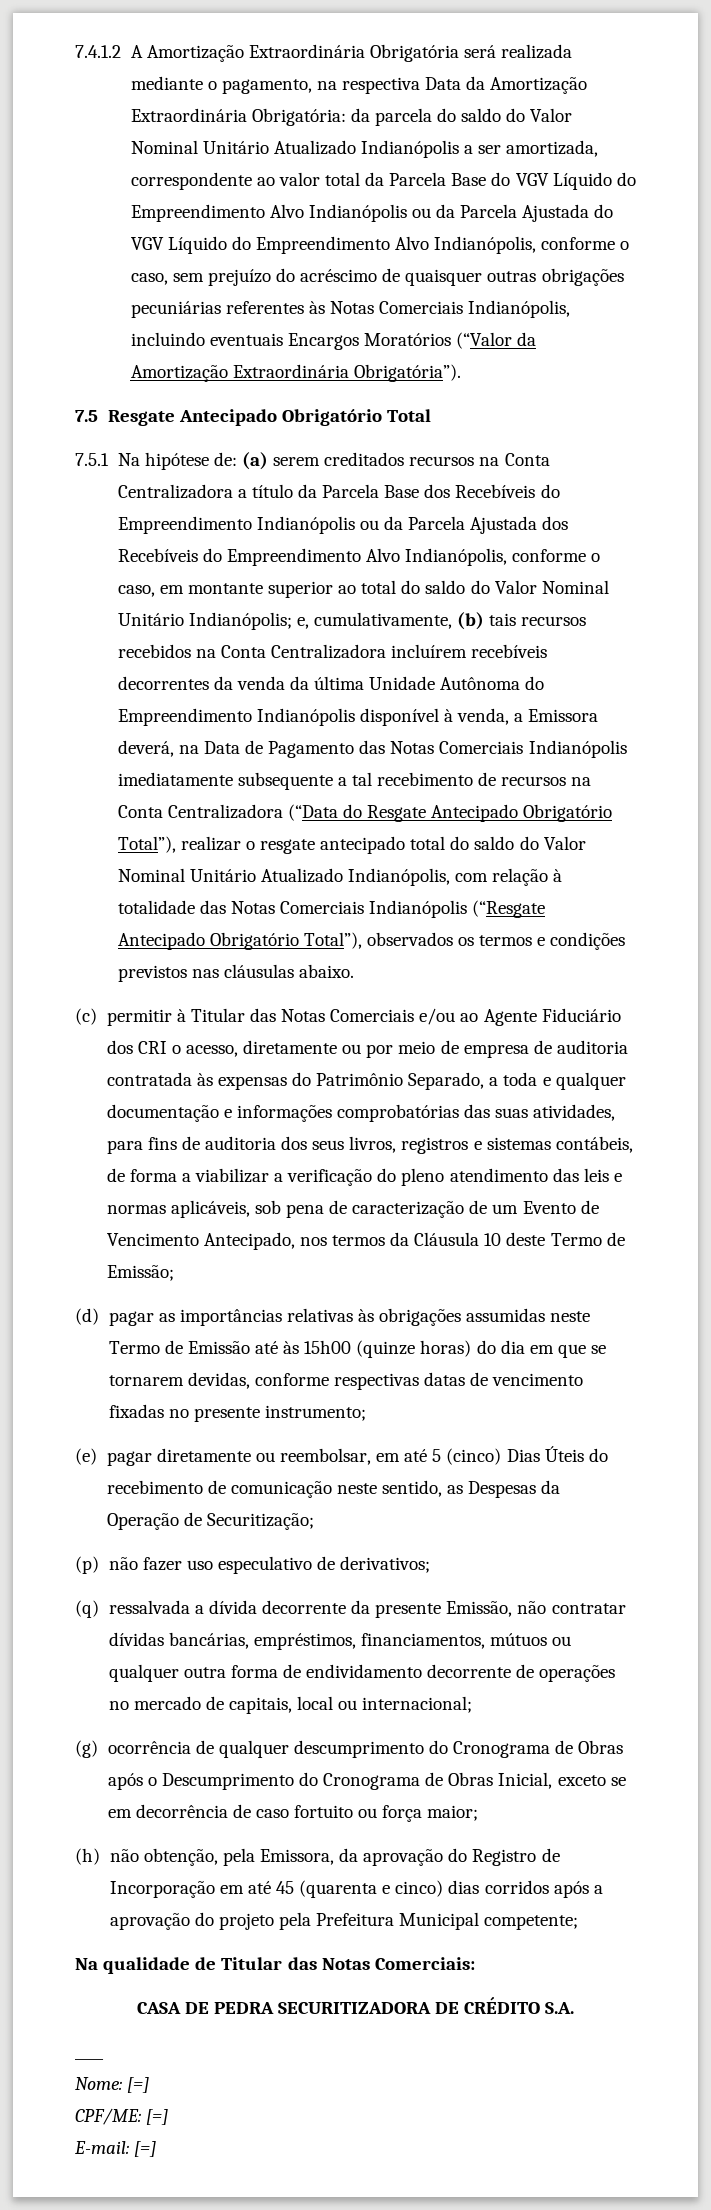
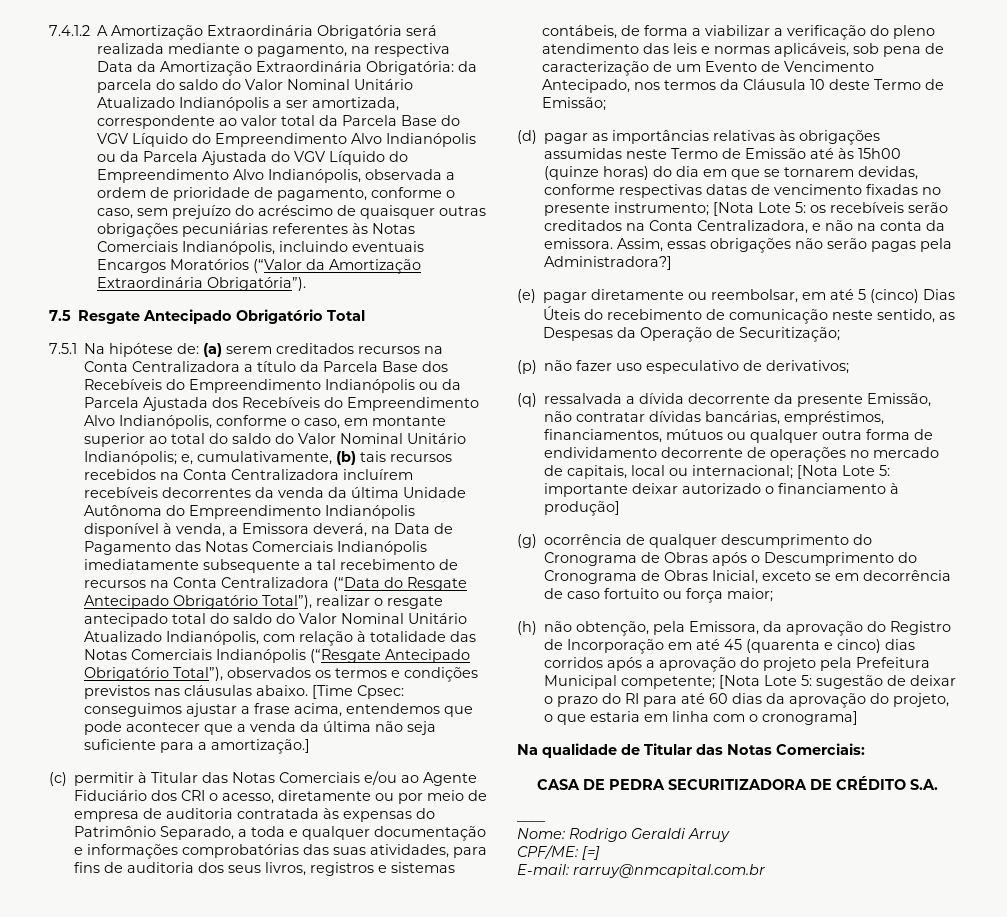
- da parcela do saldo do Valor Nominal Unitário Atualizado Indianópolis a ser amortizada, correspondente ao valor total da Parcela Base do VGV Líquido do Empreendimento Alvo Indianópolis ou da Parcela Ajustada do VGV Líquido do Empreendimento Alvo Indianópolis, conforme o caso, sem prejuízo do acréscimo de quaisquer outras obrigações pecuniárias referentes às Notas Comerciais Indianópolis, incluindo eventuais Encargos Moratórios (“Valor da Amortização Extraordinária Obrigatória”).
+ da parcela do saldo do Valor Nominal Unitário Atualizado Indianópolis a ser amortizada, correspondente ao valor total da Parcela Base do VGV Líquido do Empreendimento Alvo Indianópolis ou da Parcela Ajustada do VGV Líquido do Empreendimento Alvo Indianópolis, observada a ordem de prioridade de pagamento, conforme o caso, sem prejuízo do acréscimo de quaisquer outras obrigações pecuniárias referentes às Notas Comerciais Indianópolis, incluindo eventuais Encargos Moratórios (“Valor da Amortização Extraordinária Obrigatória”).
+ [Time Cpsec: conseguimos ajustar a frase acima, entendemos que pode acontecer que a venda da última não seja suficiente para a amortização.]
- (d) pagar as importâncias relativas às obrigações assumidas neste Termo de Emissão até às 15h00 (quinze horas) do dia em que se tornarem devidas, conforme respectivas datas de vencimento fixadas no presente instrumento;
+ (d) pagar as importâncias relativas às obrigações assumidas neste Termo de Emissão até às 15h00 (quinze horas) do dia em que se tornarem devidas, conforme respectivas datas de vencimento fixadas no presente instrumento; [Nota Lote 5: os recebíveis serão creditados na Conta Centralizadora, e não na conta da emissora. Assim, essas obrigações não serão pagas pela Administradora?]
- (q) ressalvada a dívida decorrente da presente Emissão, não contratar dívidas bancárias, empréstimos, financiamentos, mútuos ou qualquer outra forma de endividamento decorrente de operações no mercado de capitais, local ou internacional;
+ (q) ressalvada a dívida decorrente da presente Emissão, não contratar dívidas bancárias, empréstimos, financiamentos, mútuos ou qualquer outra forma de endividamento decorrente de operações no mercado de capitais, local ou internacional; [Nota Lote 5: importante deixar autorizado o financiamento à produção]
- (h) não obtenção, pela Emissora, da aprovação do Registro de Incorporação em até 45 (quarenta e cinco) dias corridos após a aprovação do projeto pela Prefeitura Municipal competente;
+ (h) não obtenção, pela Emissora, da aprovação do Registro de Incorporação em até 45 (quarenta e cinco) dias corridos após a aprovação do projeto pela Prefeitura Municipal competente; [Nota Lote 5: sugestão de deixar o prazo do RI para até 60 dias da aprovação do projeto, o que estaria em linha com o cronograma]
- Nome: [=]
+ Nome: Rodrigo Geraldi Arruy
- E-mail: [=]
+ E-mail: rarruy@nmcapital.com.br

